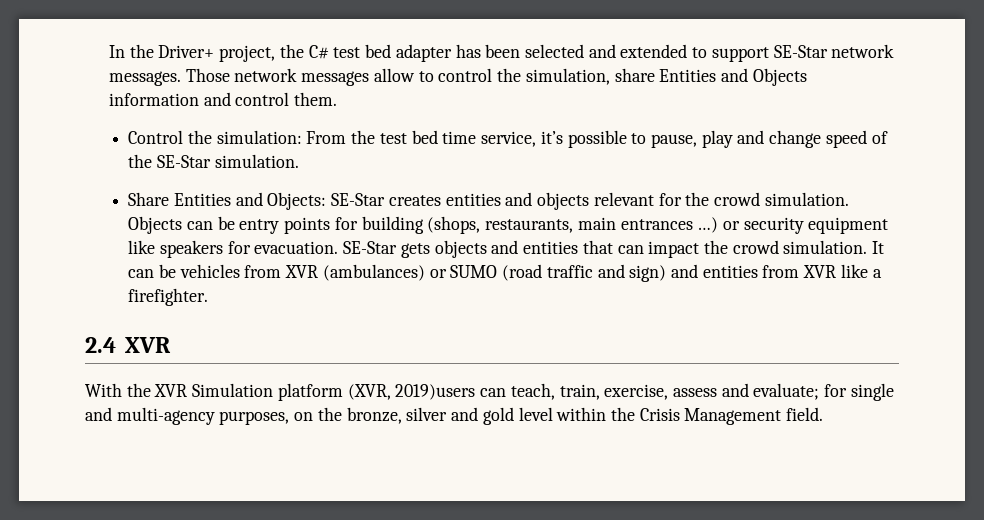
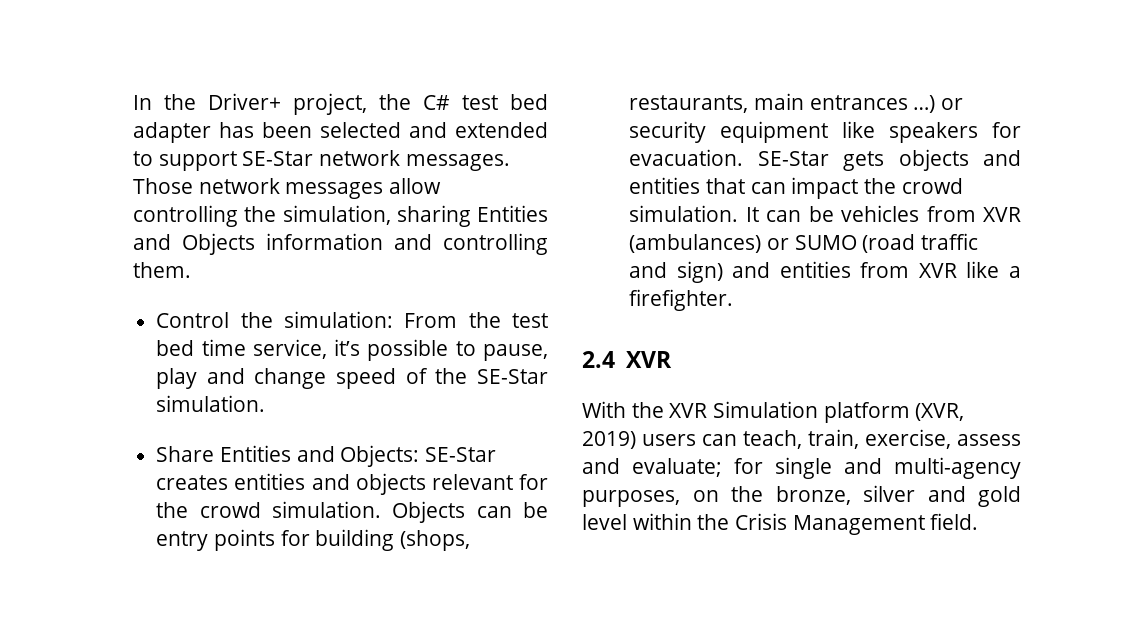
- Those network messages allow to control the simulation, share Entities and Objects information and control them.
+ Those network messages allow controlling the simulation, sharing Entities and Objects information and controlling them.
- With the XVR Simulation platform (XVR, 2019)users can teach, train, exercise, assess and evaluate; for single and multi-agency purposes, on the bronze, silver and gold level within the Crisis Management field.
+ With the XVR Simulation platform (XVR, 2019) users can teach, train, exercise, assess and evaluate; for single and multi-agency purposes, on the bronze, silver and gold level within the Crisis Management field.

